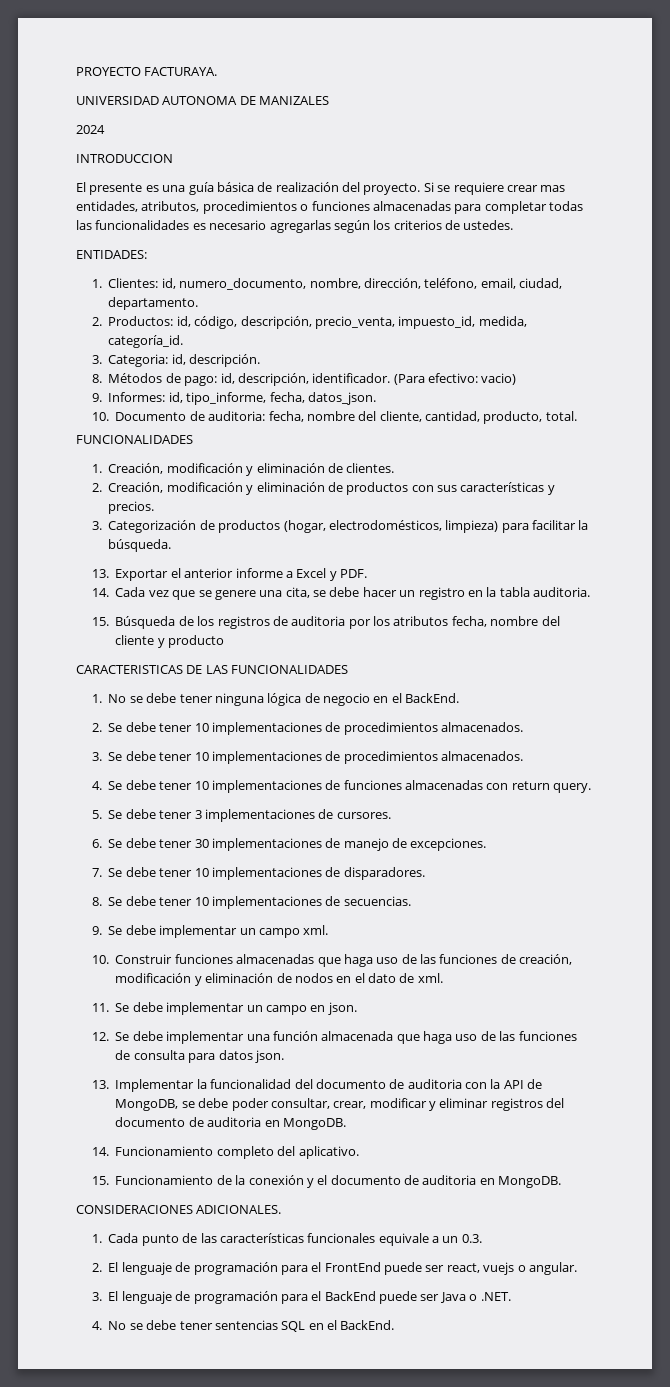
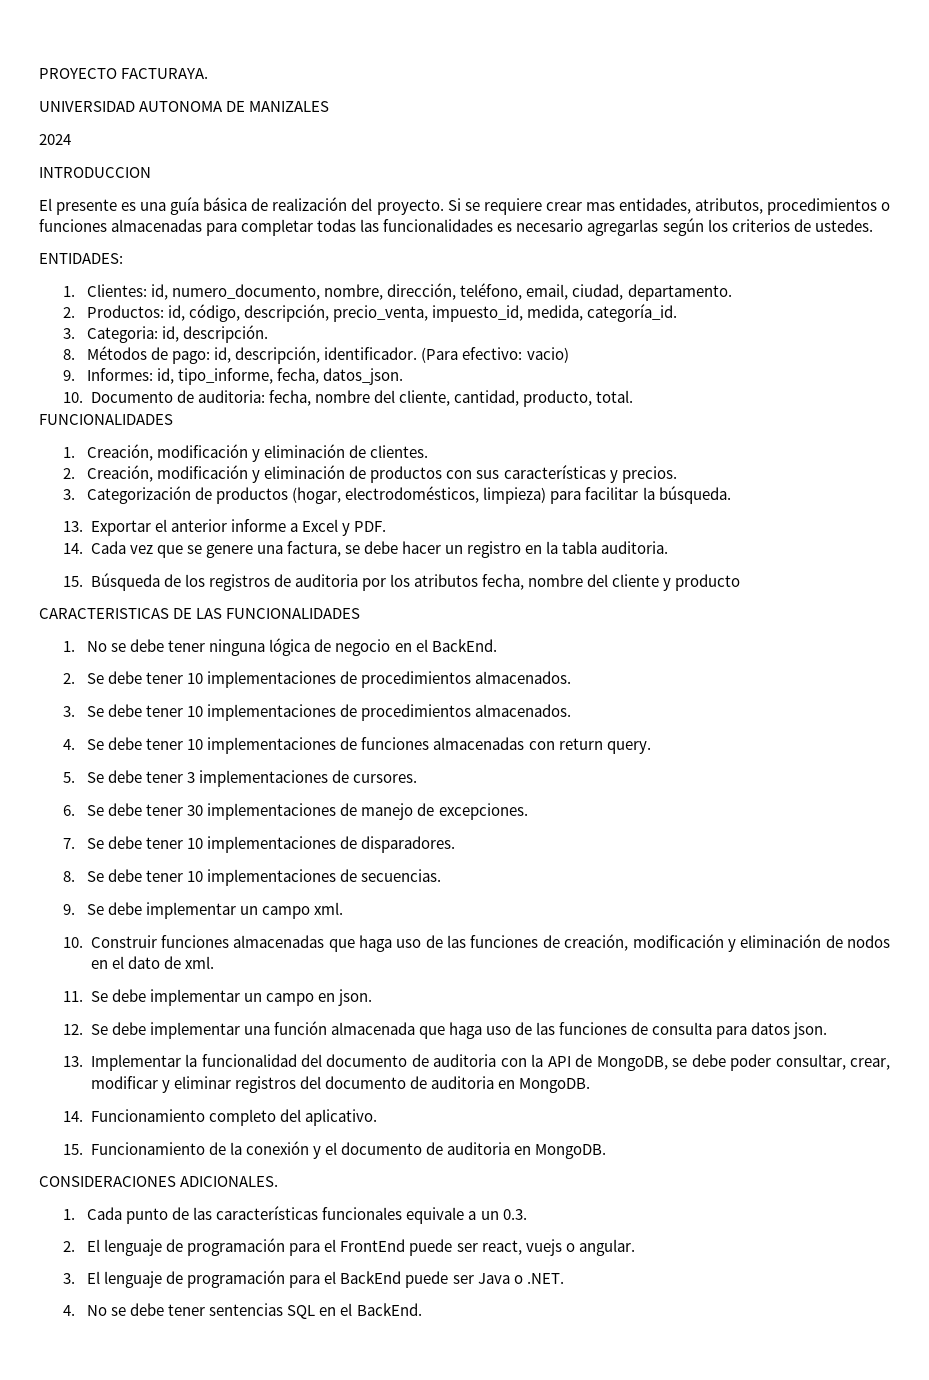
- 14. Cada vez que se genere una cita, se debe hacer un registro en la tabla auditoria.
+ 14. Cada vez que se genere una factura, se debe hacer un registro en la tabla auditoria.

